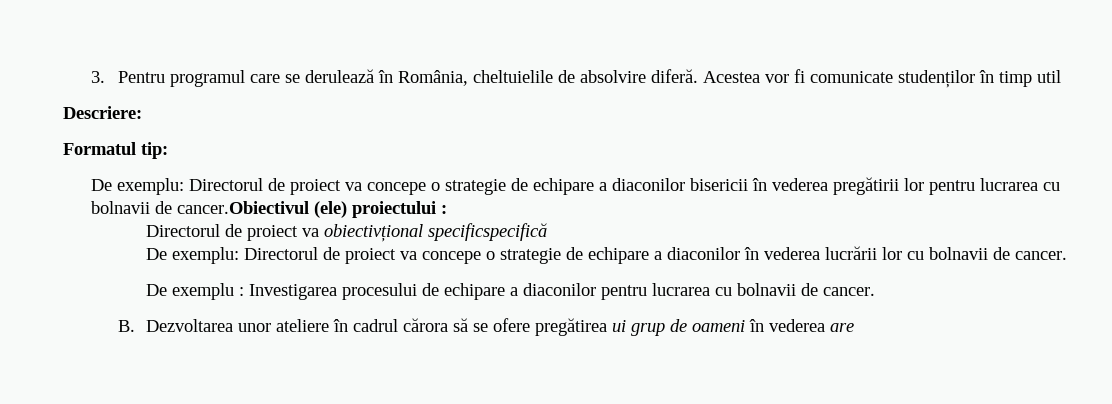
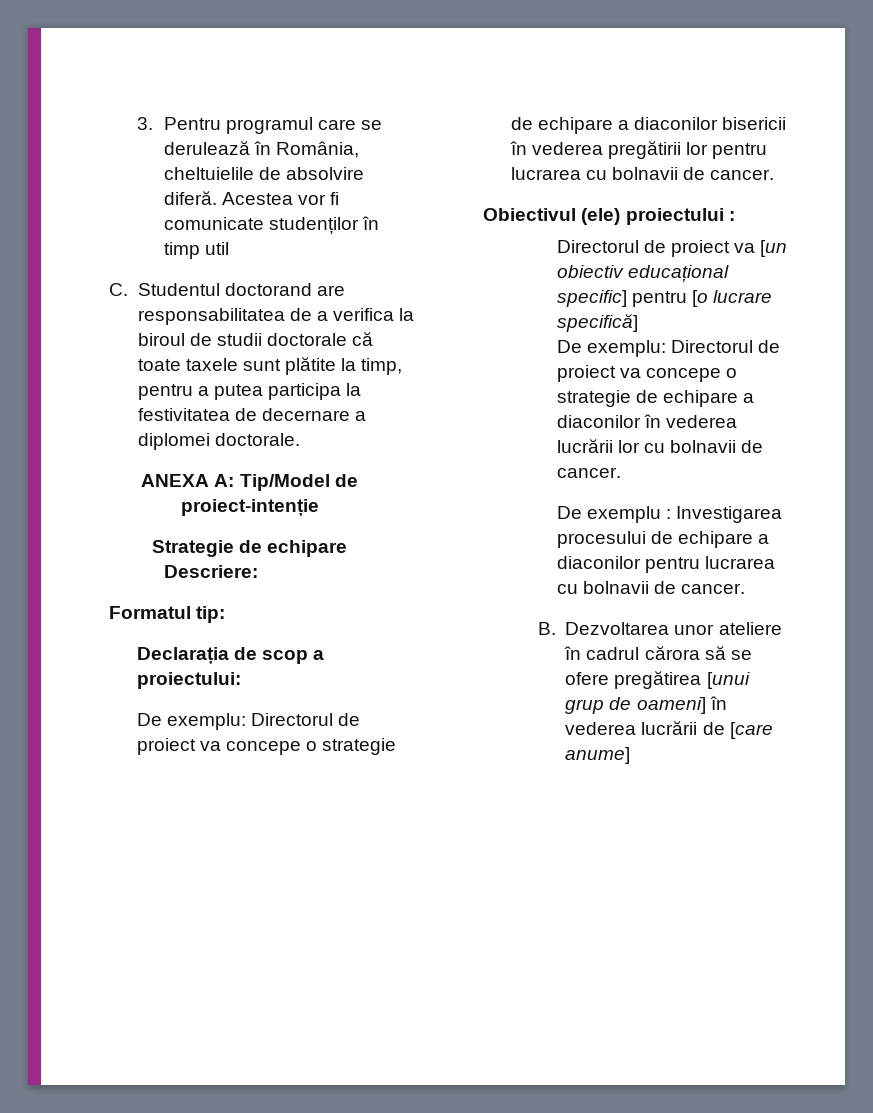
+ C. Studentul doctorand are responsabilitatea de a verifica la biroul de studii doctorale că toate taxele sunt plătite la timp, pentru a putea participa la festivitatea de decernare a diplomei doctorale.
+ ANEXA A: Tip/Model de proiect-intenție
+ Strategie de echipare
  Descriere:
  Formatul tip:
+ Declarația de scop a proiectului:
- De exemplu: Directorul de proiect va concepe o strategie de echipare a diaconilor bisericii în vederea pregătirii lor pentru lucrarea cu bolnavii de cancer.Obiectivul (ele) proiectului :
+ De exemplu: Directorul de proiect va concepe o strategie de echipare a diaconilor bisericii în vederea pregătirii lor pentru lucrarea cu bolnavii de cancer.
+ Obiectivul (ele) proiectului :
- Directorul de proiect va obiectivțional specificspecifică
+ Directorul de proiect va [un obiectiv educațional specific] pentru [o lucrare specifică]
- B. Dezvoltarea unor ateliere în cadrul cărora să se ofere pregătirea ui grup de oameni în vederea are
+ B. Dezvoltarea unor ateliere în cadrul cărora să se ofere pregătirea [unui grup de oameni] în vederea lucrării de [care anume]

